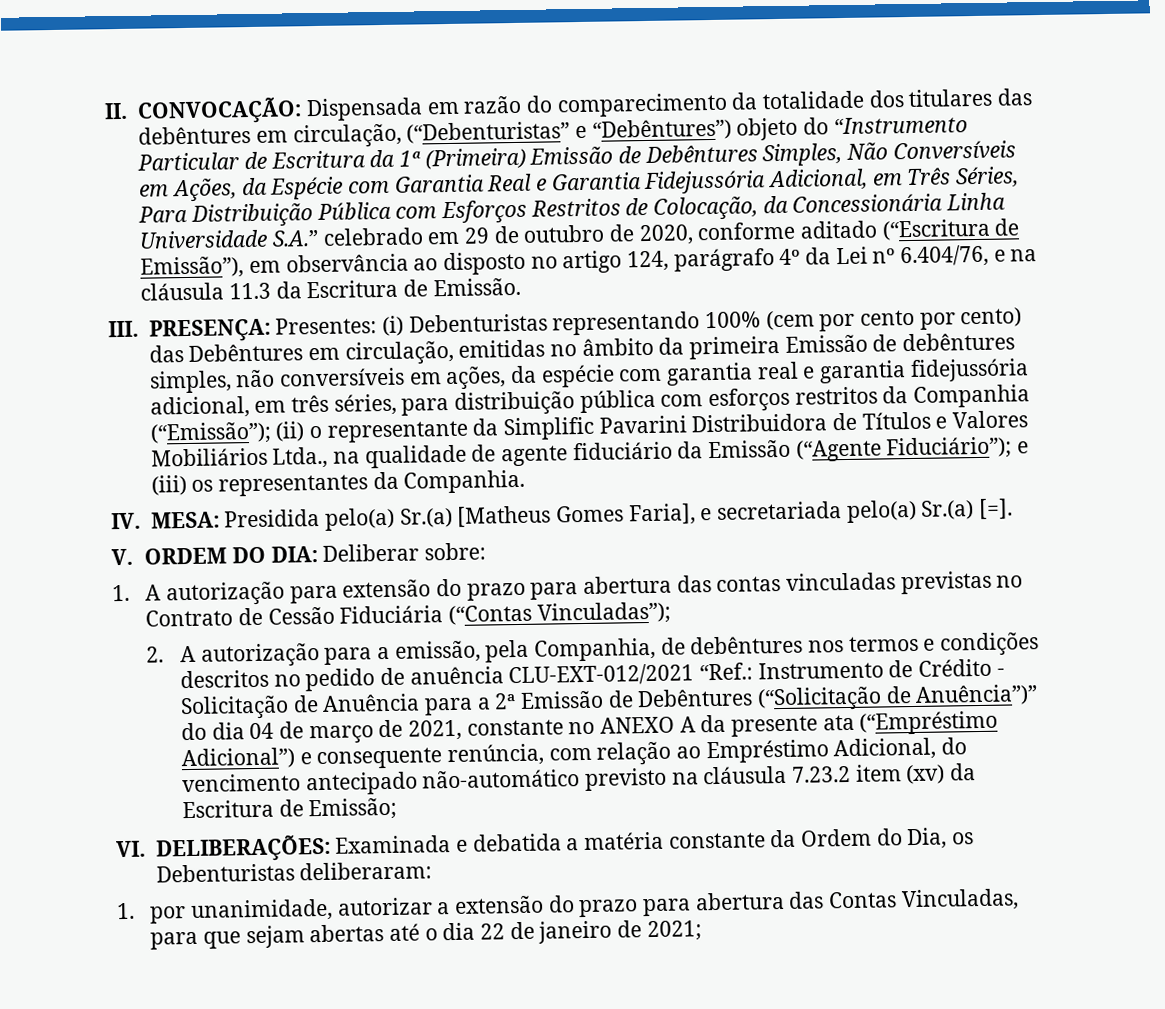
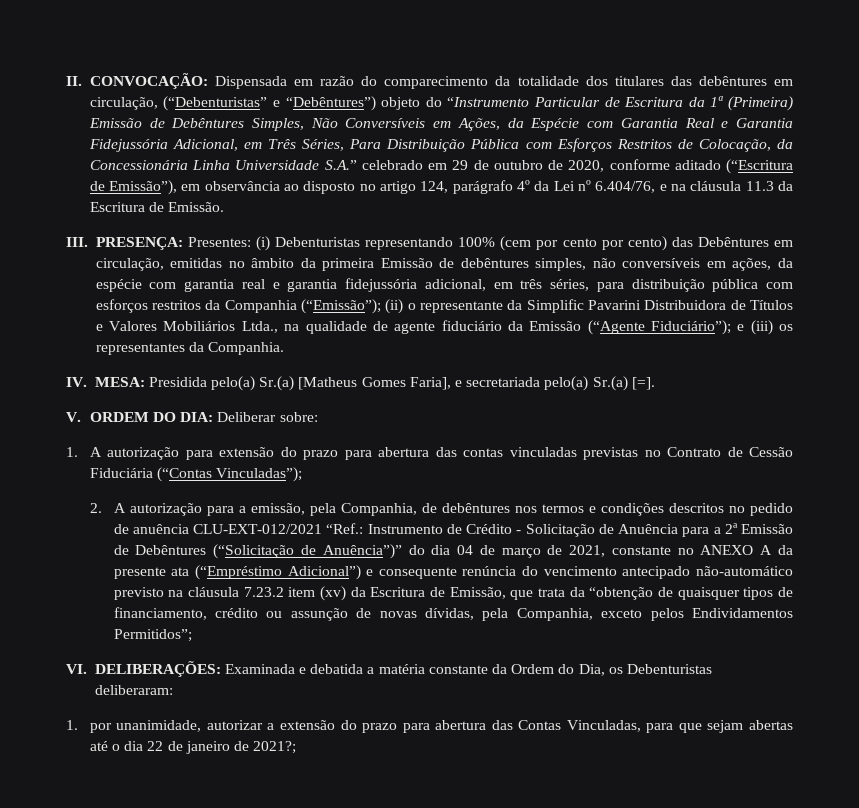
- Instrumento de Crédito - Solicitação de Anuência para a 2ª Emissão de Debêntures (“Solicitação de Anuência”)” do dia 04 de março de 2021, constante no ANEXO A da presente ata (“Empréstimo Adicional”) e consequente renúncia, com relação ao Empréstimo Adicional, do vencimento antecipado não-automático previsto na cláusula 7.23.2 item (xv) da Escritura de Emissão;
+ Instrumento de Crédito - Solicitação de Anuência para a 2ª Emissão de Debêntures (“Solicitação de Anuência”)” do dia 04 de março de 2021, constante no ANEXO A da presente ata (“Empréstimo Adicional”) e consequente renúncia do vencimento antecipado não-automático previsto na cláusula 7.23.2 item (xv) da Escritura de Emissão, que trata da “obtenção de quaisquer tipos de financiamento, crédito ou assunção de novas dívidas, pela Companhia, exceto pelos Endividamentos Permitidos”;
- 1. por unanimidade, autorizar a extensão do prazo para abertura das Contas Vinculadas, para que sejam abertas até o dia 22 de janeiro de 2021;
+ 1. por unanimidade, autorizar a extensão do prazo para abertura das Contas Vinculadas, para que sejam abertas até o dia 22 de janeiro de 2021?;

